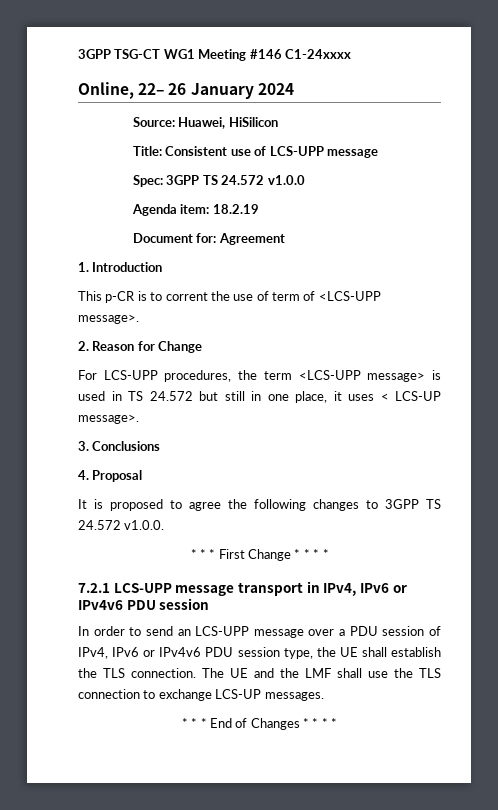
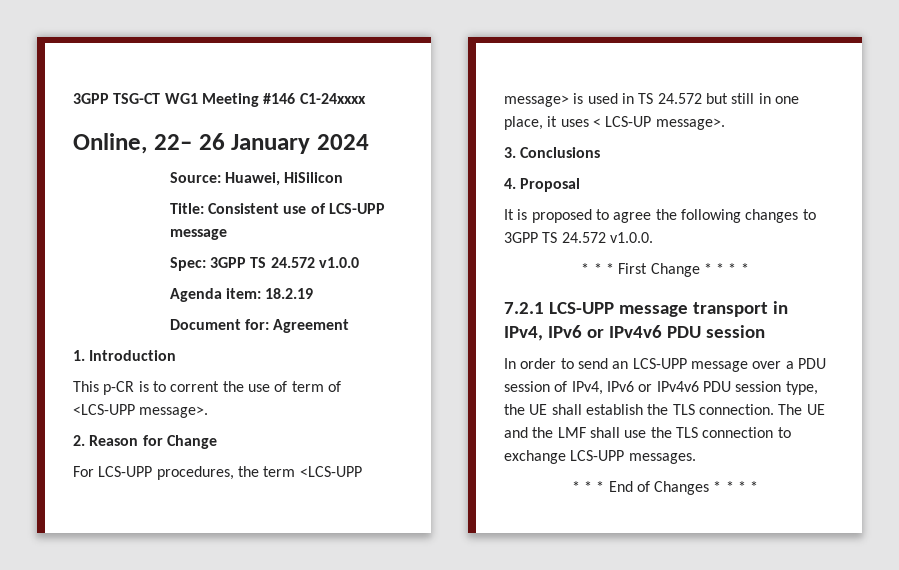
- The UE and the LMF shall use the TLS connection to exchange LCS-UP messages.
+ The UE and the LMF shall use the TLS connection to exchange LCS-UPP messages.

